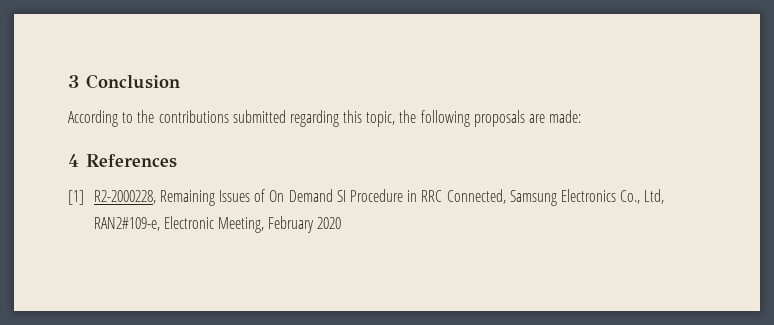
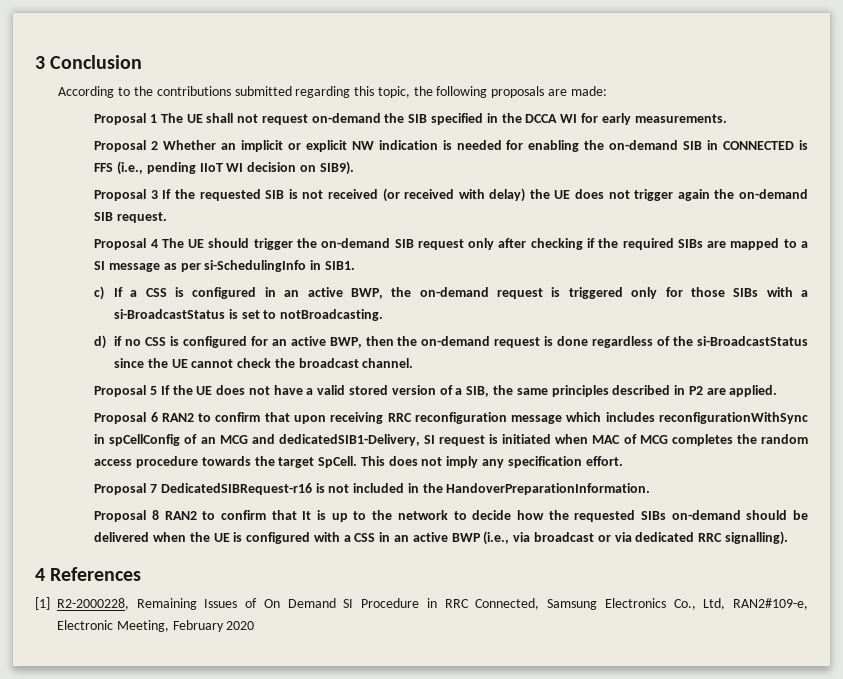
+ Proposal 1 The UE shall not request on-demand the SIB specified in the DCCA WI for early measurements.
+ Proposal 2 Whether an implicit or explicit NW indication is needed for enabling the on-demand SIB in CONNECTED is FFS (i.e., pending IIoT WI decision on SIB9).
+ Proposal 3 If the requested SIB is not received (or received with delay) the UE does not trigger again the on-demand SIB request.
+ Proposal 4 The UE should trigger the on-demand SIB request only after checking if the required SIBs are mapped to a SI message as per si-SchedulingInfo in SIB1.
+ c) If a CSS is configured in an active BWP, the on-demand request is triggered only for those SIBs with a si-BroadcastStatus is set to notBroadcasting.
+ d) if no CSS is configured for an active BWP, then the on-demand request is done regardless of the si-BroadcastStatus since the UE cannot check the broadcast channel.
+ Proposal 5 If the UE does not have a valid stored version of a SIB, the same principles described in P2 are applied.
+ Proposal 6 RAN2 to confirm that upon receiving RRC reconfiguration message which includes reconfigurationWithSync in spCellConfig of an MCG and dedicatedSIB1-Delivery, SI request is initiated when MAC of MCG completes the random access procedure towards the target SpCell. This does not imply any specification effort.
+ Proposal 7 DedicatedSIBRequest-r16 is not included in the HandoverPreparationInformation.
+ Proposal 8 RAN2 to confirm that It is up to the network to decide how the requested SIBs on-demand should be delivered when the UE is configured with a CSS in an active BWP (i.e., via broadcast or via dedicated RRC signalling).

